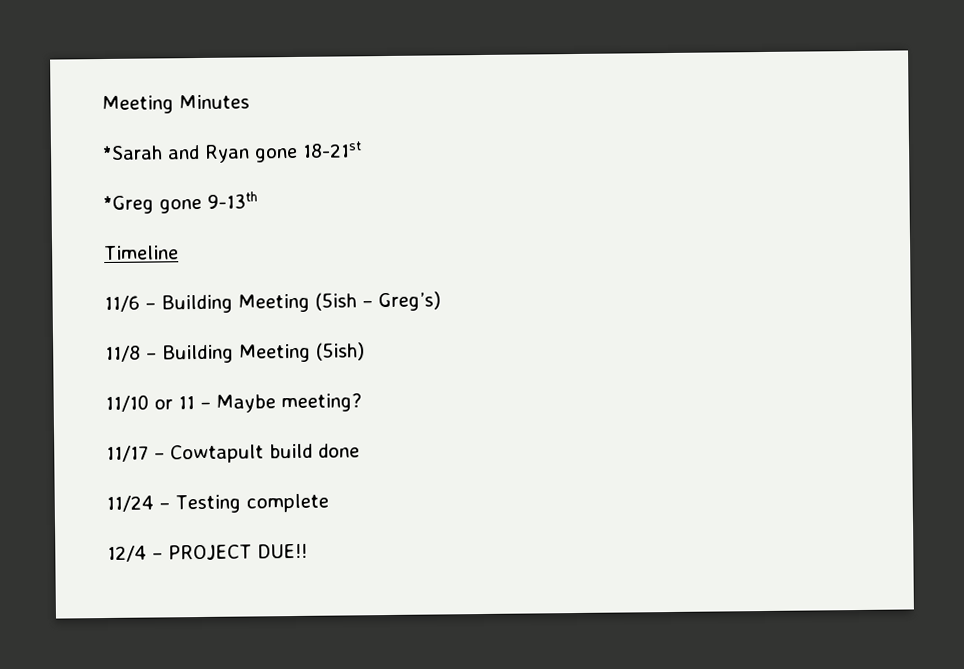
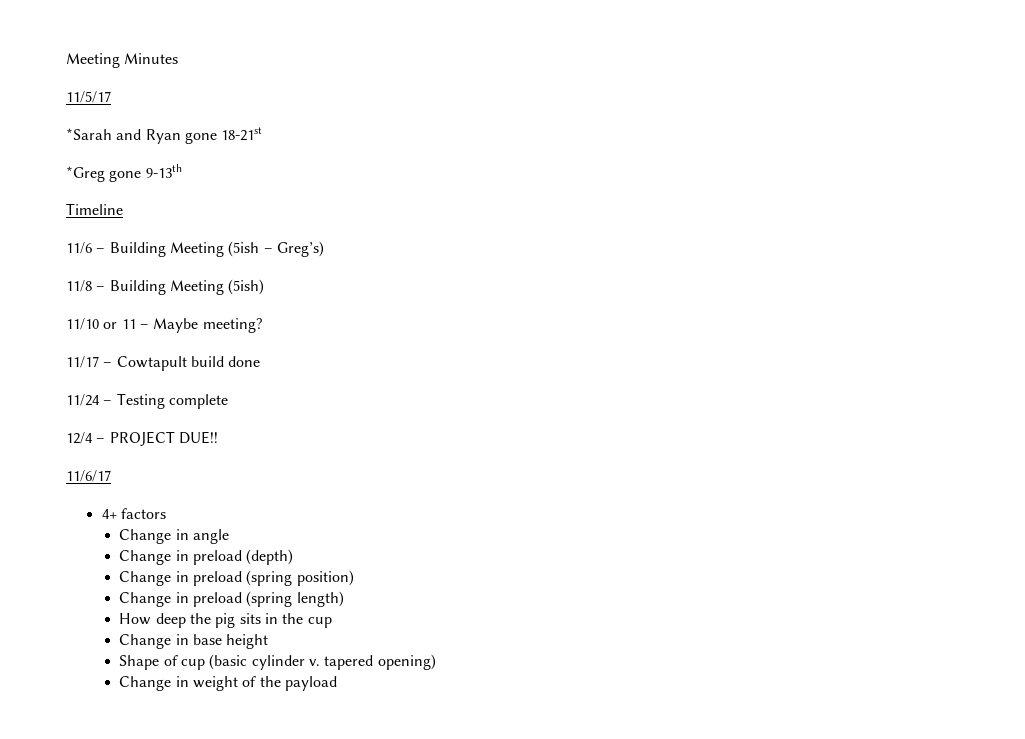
+ 11/5/17
+ 11/6/17
+ 4+ factors
+ Change in angle
+ Change in preload (depth)
+ Change in preload (spring position)
+ Change in preload (spring length)
+ How deep the pig sits in the cup
+ Change in base height
+ Shape of cup (basic cylinder v. tapered opening)
+ Change in weight of the payload

